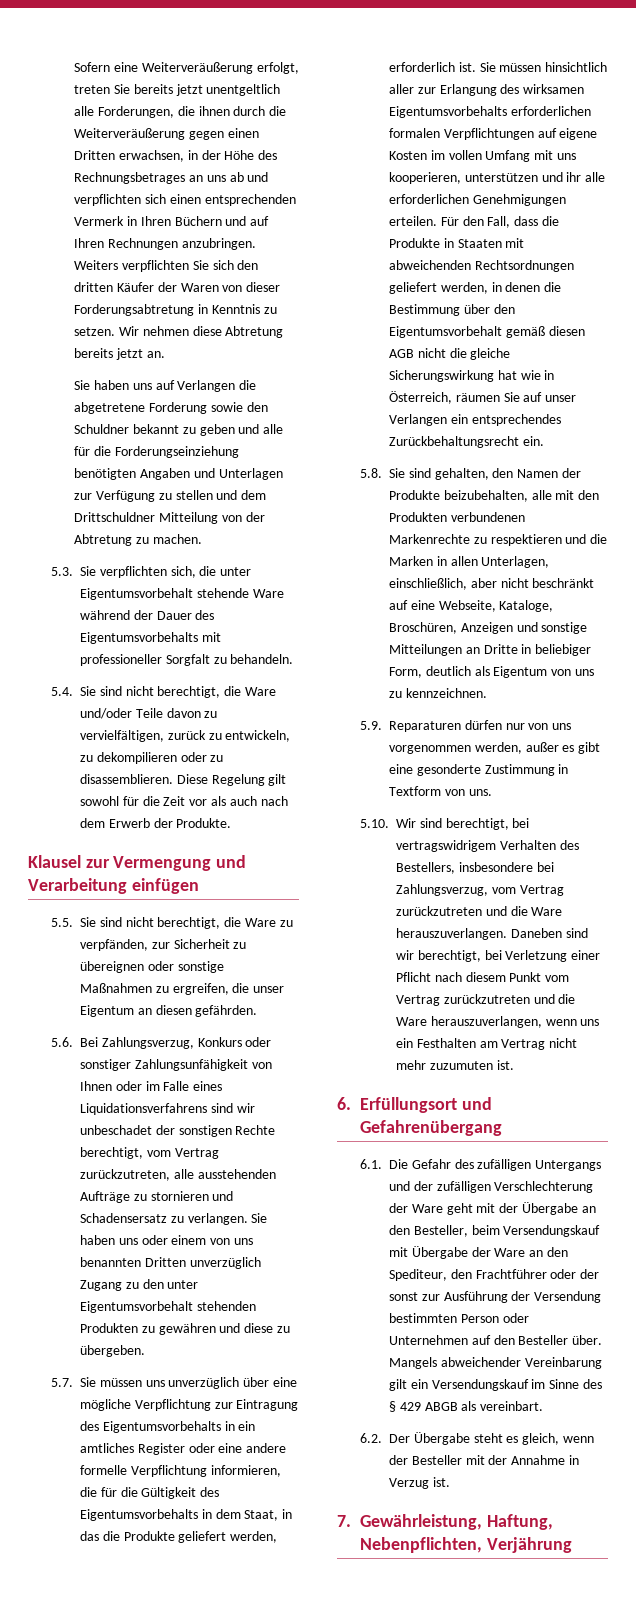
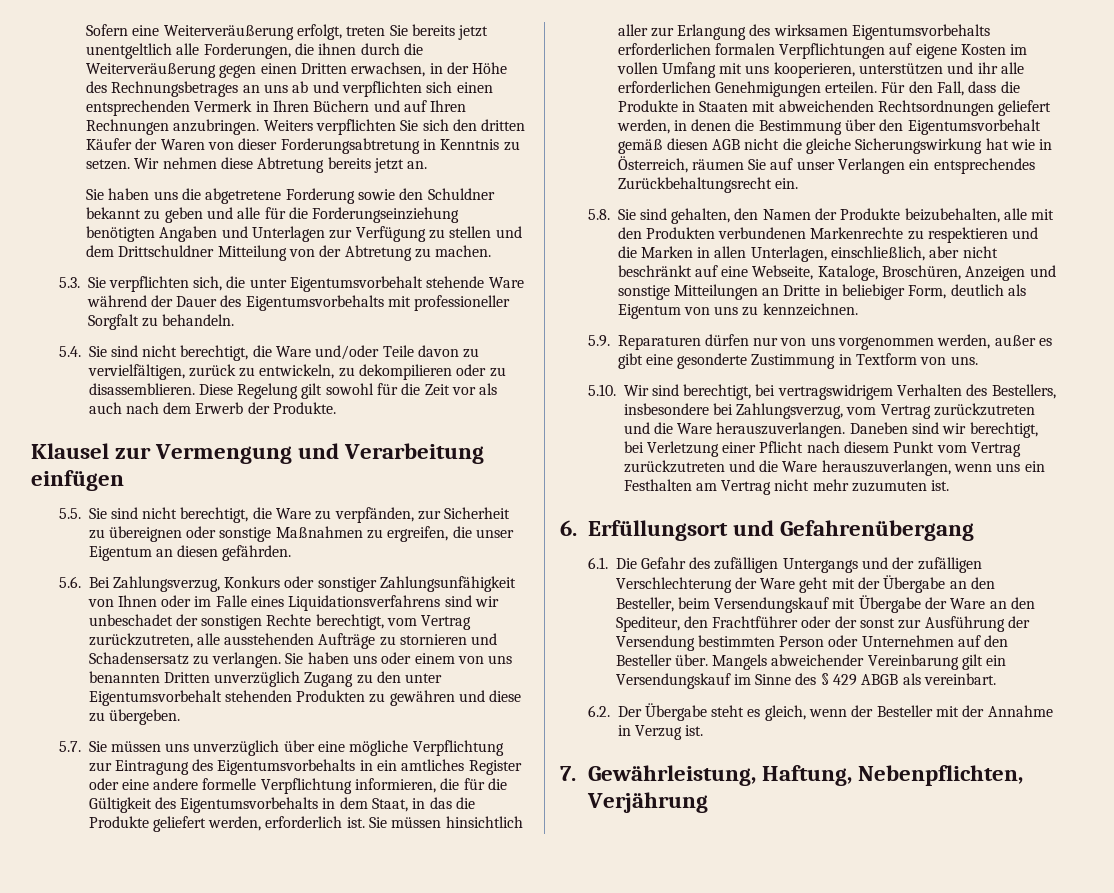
- Sie haben uns auf Verlangen die abgetretene Forderung sowie den Schuldner bekannt zu geben und alle für die Forderungseinziehung benötigten Angaben und Unterlagen zur Verfügung zu stellen und dem Drittschuldner Mitteilung von der Abtretung zu machen.
+ Sie haben uns die abgetretene Forderung sowie den Schuldner bekannt zu geben und alle für die Forderungseinziehung benötigten Angaben und Unterlagen zur Verfügung zu stellen und dem Drittschuldner Mitteilung von der Abtretung zu machen.

